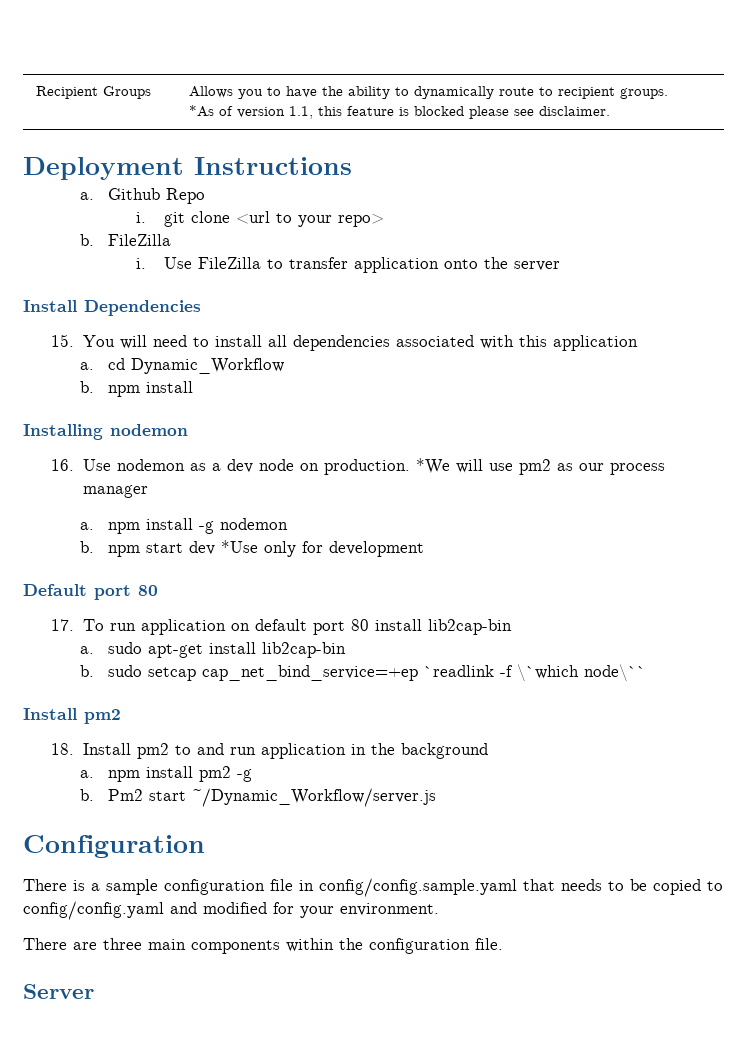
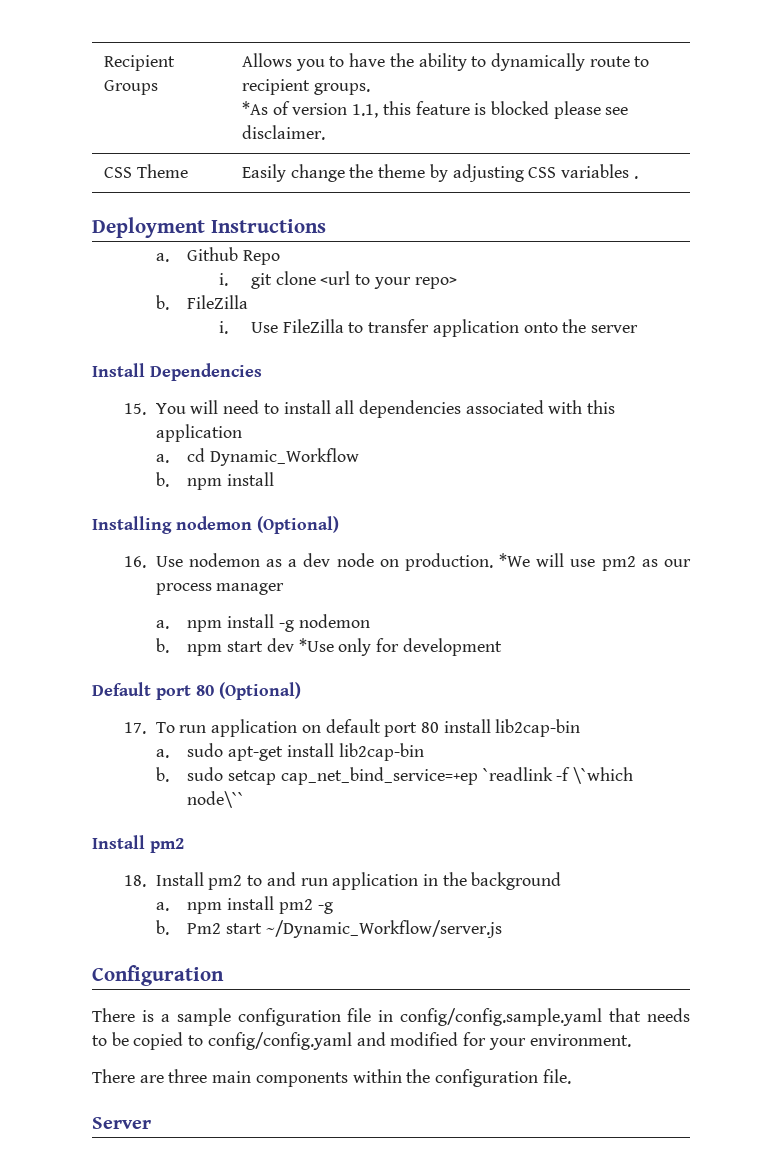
+ CSS Theme | Easily change the theme by adjusting CSS variables .
- Installing nodemon
+ Installing nodemon (Optional)
- Default port 80
+ Default port 80 (Optional)

